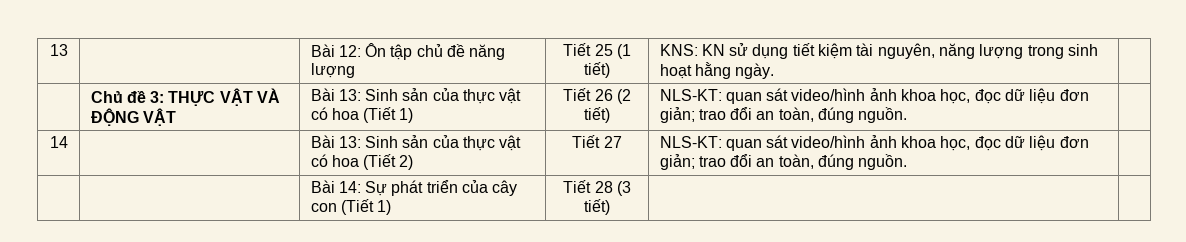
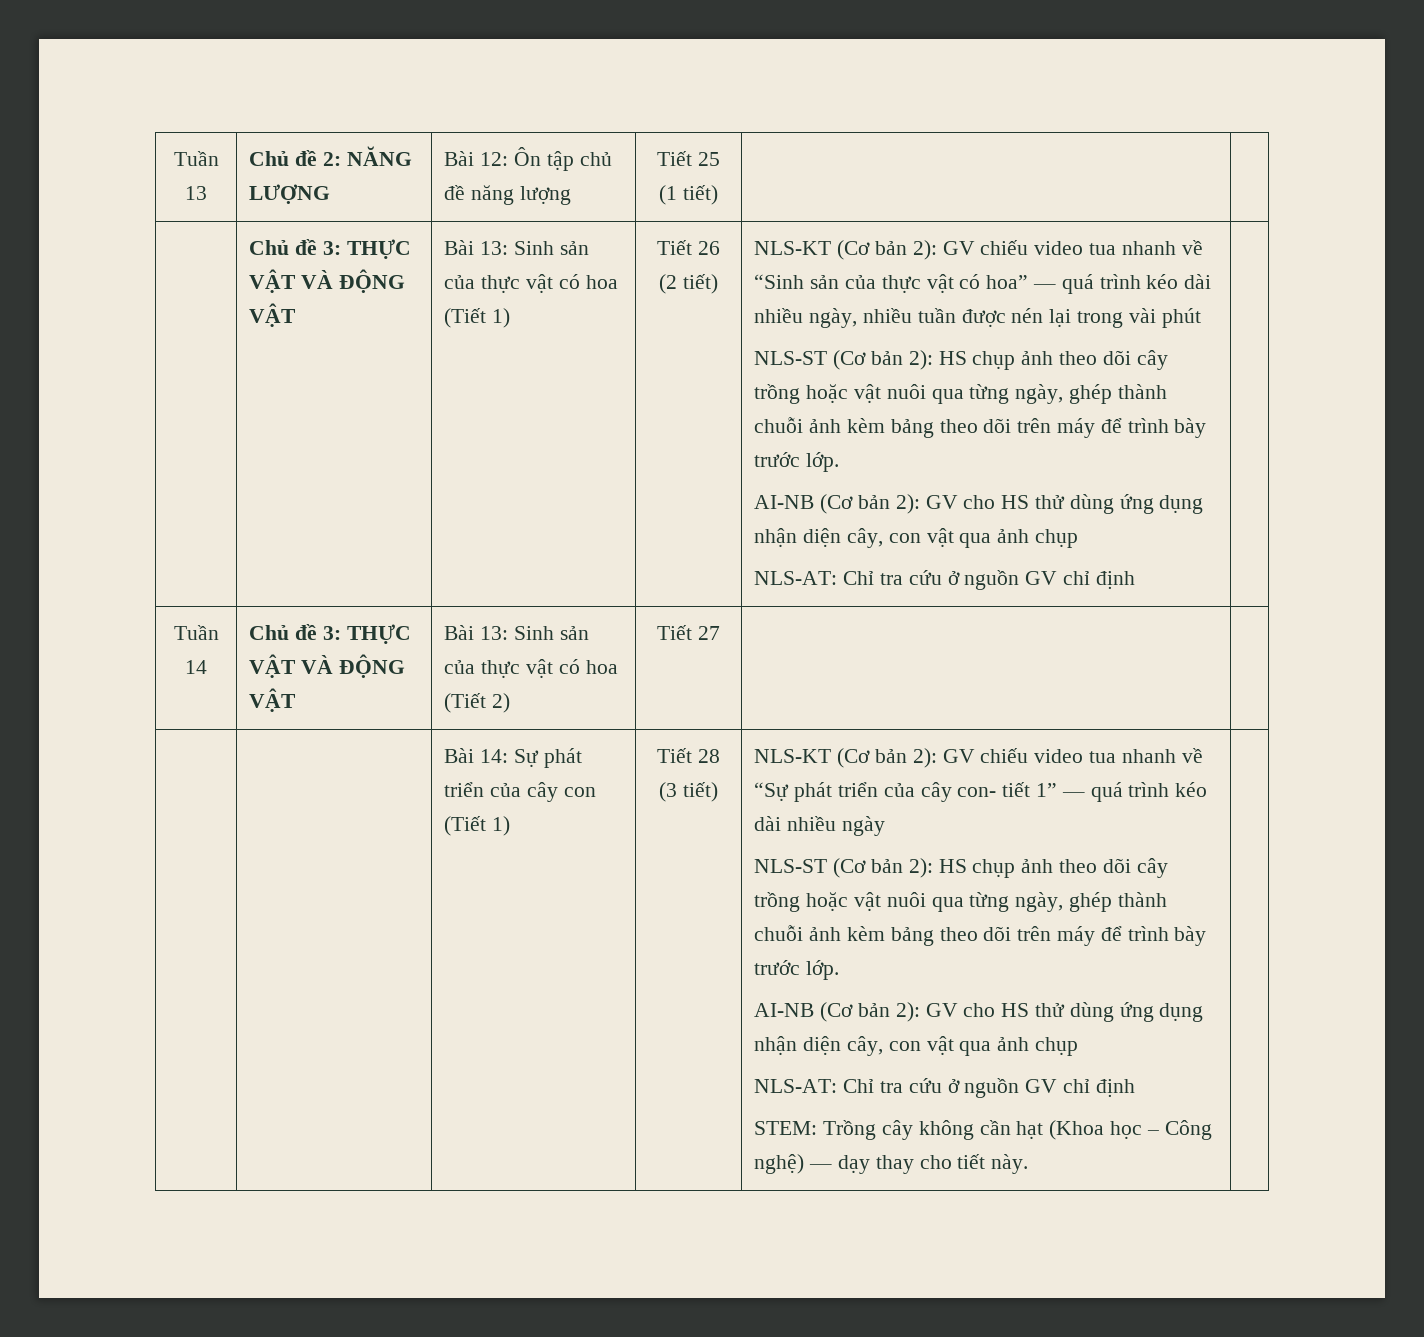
- 13 | | Bài 12: Ôn tập chủ đề năng lượng | Tiết 25 (1 tiết) | KNS: KN sử dụng tiết kiệm tài nguyên, năng lượng trong sinh hoạt hằng ngày. |
+ Tuần 13 | Chủ đề 2: NĂNG LƯỢNG | Bài 12: Ôn tập chủ đề năng lượng | Tiết 25 (1 tiết) | |
- Tiết 26 (2 tiết) | NLS-KT: quan sát video/hình ảnh khoa học, đọc dữ liệu đơn giản; trao đổi an toàn, đúng nguồn. |
- 14 | | Bài 13: Sinh sản của thực vật có hoa (Tiết 2) | Tiết 27 | NLS-KT: quan sát video/hình ảnh khoa học, đọc dữ liệu đơn giản; trao đổi an toàn, đúng nguồn. |
+ Tiết 26 (2 tiết) | NLS-KT (Cơ bản 2): GV chiếu video tua nhanh về “Sinh sản của thực vật có hoa” — quá trình kéo dài nhiều ngày, nhiều tuần được nén lại trong vài phút
+ NLS-ST (Cơ bản 2): HS chụp ảnh theo dõi cây trồng hoặc vật nuôi qua từng ngày, ghép thành chuỗi ảnh kèm bảng theo dõi trên máy để trình bày trước lớp.
+ AI-NB (Cơ bản 2): GV cho HS thử dùng ứng dụng nhận diện cây, con vật qua ảnh chụp
+ NLS-AT: Chỉ tra cứu ở nguồn GV chỉ định |
+ Tuần 14 | Chủ đề 3: THỰC VẬT VÀ ĐỘNG VẬT | Bài 13: Sinh sản của thực vật có hoa (Tiết 2) | Tiết 27 | |
+ NLS-KT (Cơ bản 2): GV chiếu video tua nhanh về “Sự phát triển của cây con- tiết 1” — quá trình kéo dài nhiều ngày
+ NLS-ST (Cơ bản 2): HS chụp ảnh theo dõi cây trồng hoặc vật nuôi qua từng ngày, ghép thành chuỗi ảnh kèm bảng theo dõi trên máy để trình bày trước lớp.
+ AI-NB (Cơ bản 2): GV cho HS thử dùng ứng dụng nhận diện cây, con vật qua ảnh chụp
+ NLS-AT: Chỉ tra cứu ở nguồn GV chỉ định
+ STEM: Trồng cây không cần hạt (Khoa học – Công nghệ) — dạy thay cho tiết này.

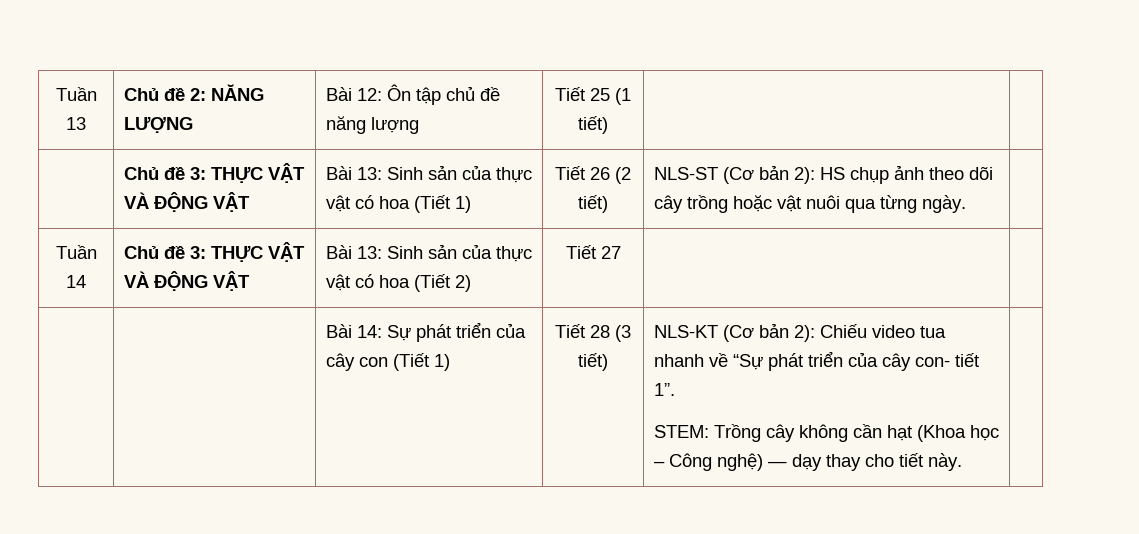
- NLS-KT (Cơ bản 2): GV chiếu video tua nhanh về “Sinh sản của thực vật có hoa” — quá trình kéo dài nhiều ngày, nhiều tuần được nén lại trong vài phút
- NLS-ST (Cơ bản 2): HS chụp ảnh theo dõi cây trồng hoặc vật nuôi qua từng ngày, ghép thành chuỗi ảnh kèm bảng theo dõi trên máy để trình bày trước lớp.
- AI-NB (Cơ bản 2): GV cho HS thử dùng ứng dụng nhận diện cây, con vật qua ảnh chụp
- NLS-AT: Chỉ tra cứu ở nguồn GV chỉ định
+ NLS-ST (Cơ bản 2): HS chụp ảnh theo dõi cây trồng hoặc vật nuôi qua từng ngày.
- NLS-KT (Cơ bản 2): GV chiếu video tua nhanh về “Sự phát triển của cây con- tiết 1” — quá trình kéo dài nhiều ngày
- NLS-ST (Cơ bản 2): HS chụp ảnh theo dõi cây trồng hoặc vật nuôi qua từng ngày, ghép thành chuỗi ảnh kèm bảng theo dõi trên máy để trình bày trước lớp.
- AI-NB (Cơ bản 2): GV cho HS thử dùng ứng dụng nhận diện cây, con vật qua ảnh chụp
- NLS-AT: Chỉ tra cứu ở nguồn GV chỉ định
+ NLS-KT (Cơ bản 2): Chiếu video tua nhanh về “Sự phát triển của cây con- tiết 1”.

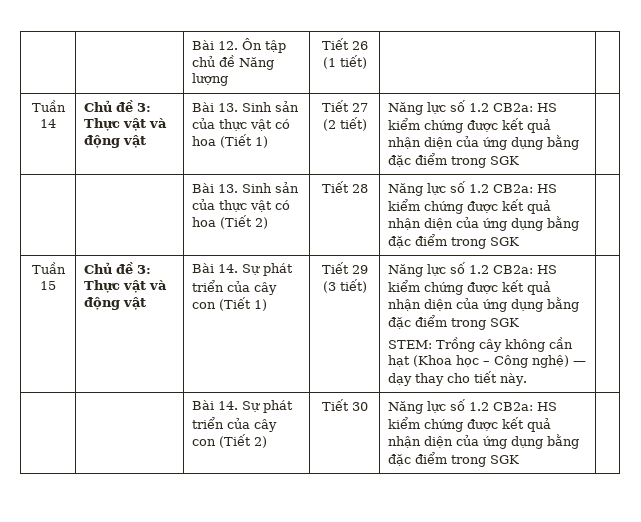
- Tuần 13 | Chủ đề 2: NĂNG LƯỢNG | Bài 12: Ôn tập chủ đề năng lượng | Tiết 25 (1 tiết) | |
+ | | Bài 12. Ôn tập chủ đề Năng lượng | Tiết 26 (1 tiết) | |
- Chủ đề 3: THỰC VẬT VÀ ĐỘNG VẬT | Bài 13: Sinh sản của thực vật có hoa (Tiết 1)
+ Tuần 14 | Chủ đề 3: Thực vật và động vật | Bài 13. Sinh sản của thực vật có hoa (Tiết 1)
- Tiết 26 (2 tiết) | NLS-ST (Cơ bản 2): HS chụp ảnh theo dõi cây trồng hoặc vật nuôi qua từng ngày. |
- Tuần 14 | Chủ đề 3: THỰC VẬT VÀ ĐỘNG VẬT | Bài 13: Sinh sản của thực vật có hoa (Tiết 2) | Tiết 27 | |
- | | Bài 14: Sự phát triển của cây con (Tiết 1)
+ Tiết 27 (2 tiết) | Năng lực số 1.2 CB2a: HS kiểm chứng được kết quả nhận diện của ứng dụng bằng đặc điểm trong SGK |
+ | | Bài 13. Sinh sản của thực vật có hoa (Tiết 2) | Tiết 28 | Năng lực số 1.2 CB2a: HS kiểm chứng được kết quả nhận diện của ứng dụng bằng đặc điểm trong SGK |
+ Tuần 15 | Chủ đề 3: Thực vật và động vật | Bài 14. Sự phát triển của cây con (Tiết 1)
- Tiết 28 (3 tiết) | NLS-KT (Cơ bản 2): Chiếu video tua nhanh về “Sự phát triển của cây con- tiết 1”.
+ Tiết 29 (3 tiết) | Năng lực số 1.2 CB2a: HS kiểm chứng được kết quả nhận diện của ứng dụng bằng đặc điểm trong SGK
+ | | Bài 14. Sự phát triển của cây con (Tiết 2) | Tiết 30 | Năng lực số 1.2 CB2a: HS kiểm chứng được kết quả nhận diện của ứng dụng bằng đặc điểm trong SGK |

